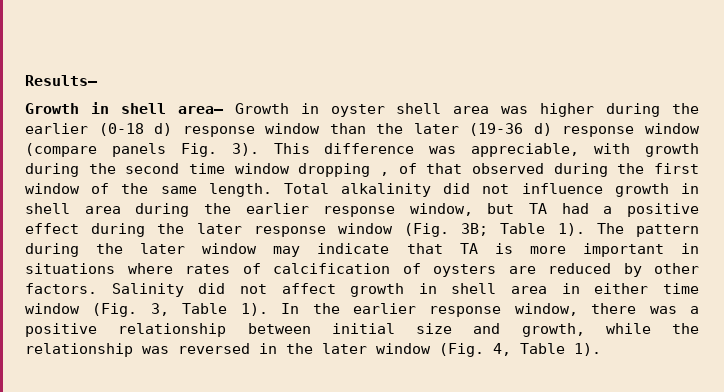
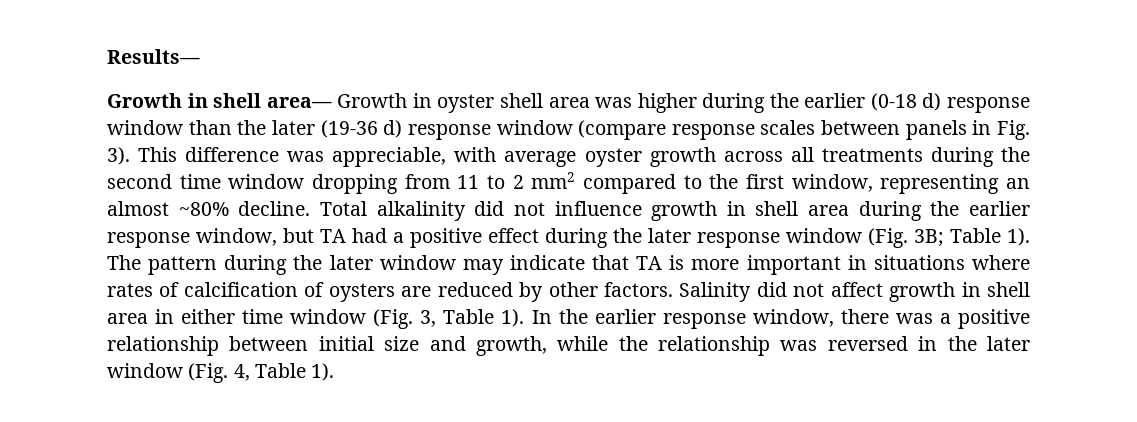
- Growth in shell area— Growth in oyster shell area was higher during the earlier (0-18 d) response window than the later (19-36 d) response window (compare panels Fig. 3).
+ Growth in shell area— Growth in oyster shell area was higher during the earlier (0-18 d) response window than the later (19-36 d) response window (compare response scales between panels in Fig. 3).
- This difference was appreciable, with growth during the second time window dropping , of that observed during the first window of the same length.
+ This difference was appreciable, with average oyster growth across all treatments during the second time window dropping from 11 to 2 mm2 compared to the first window, representing an almost ~80% decline.

